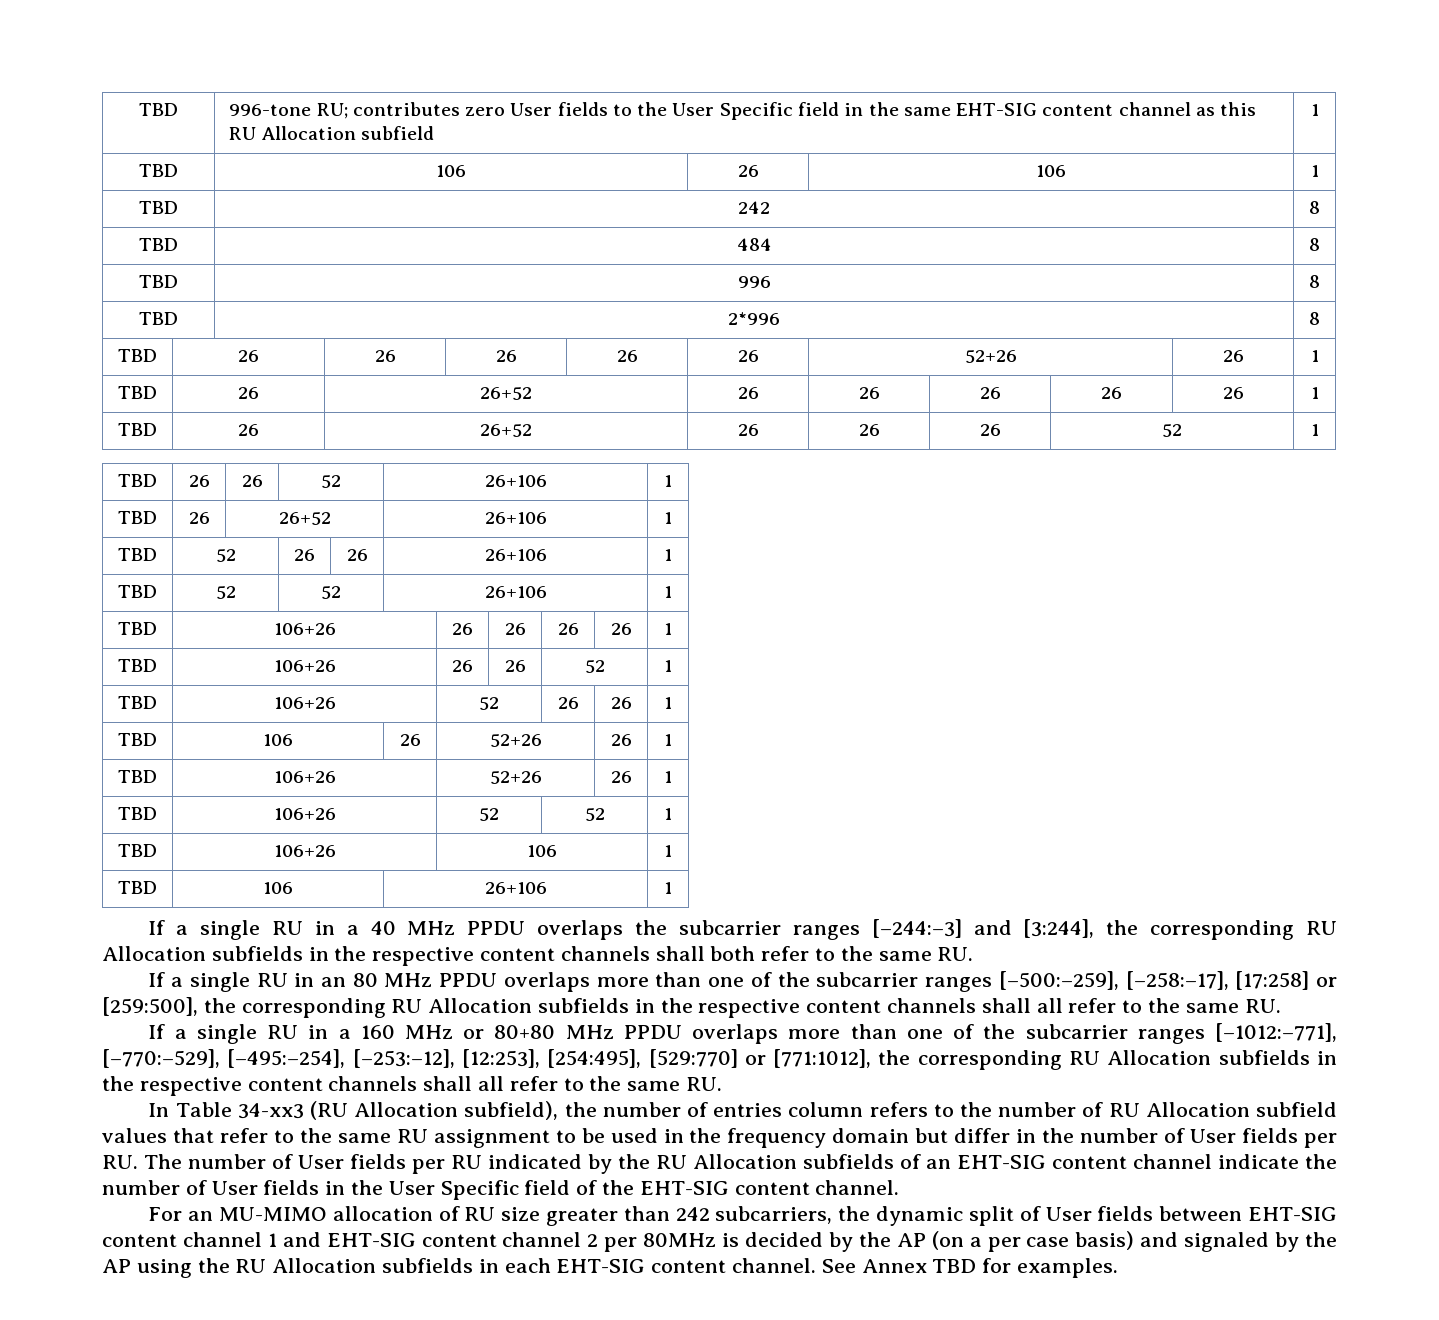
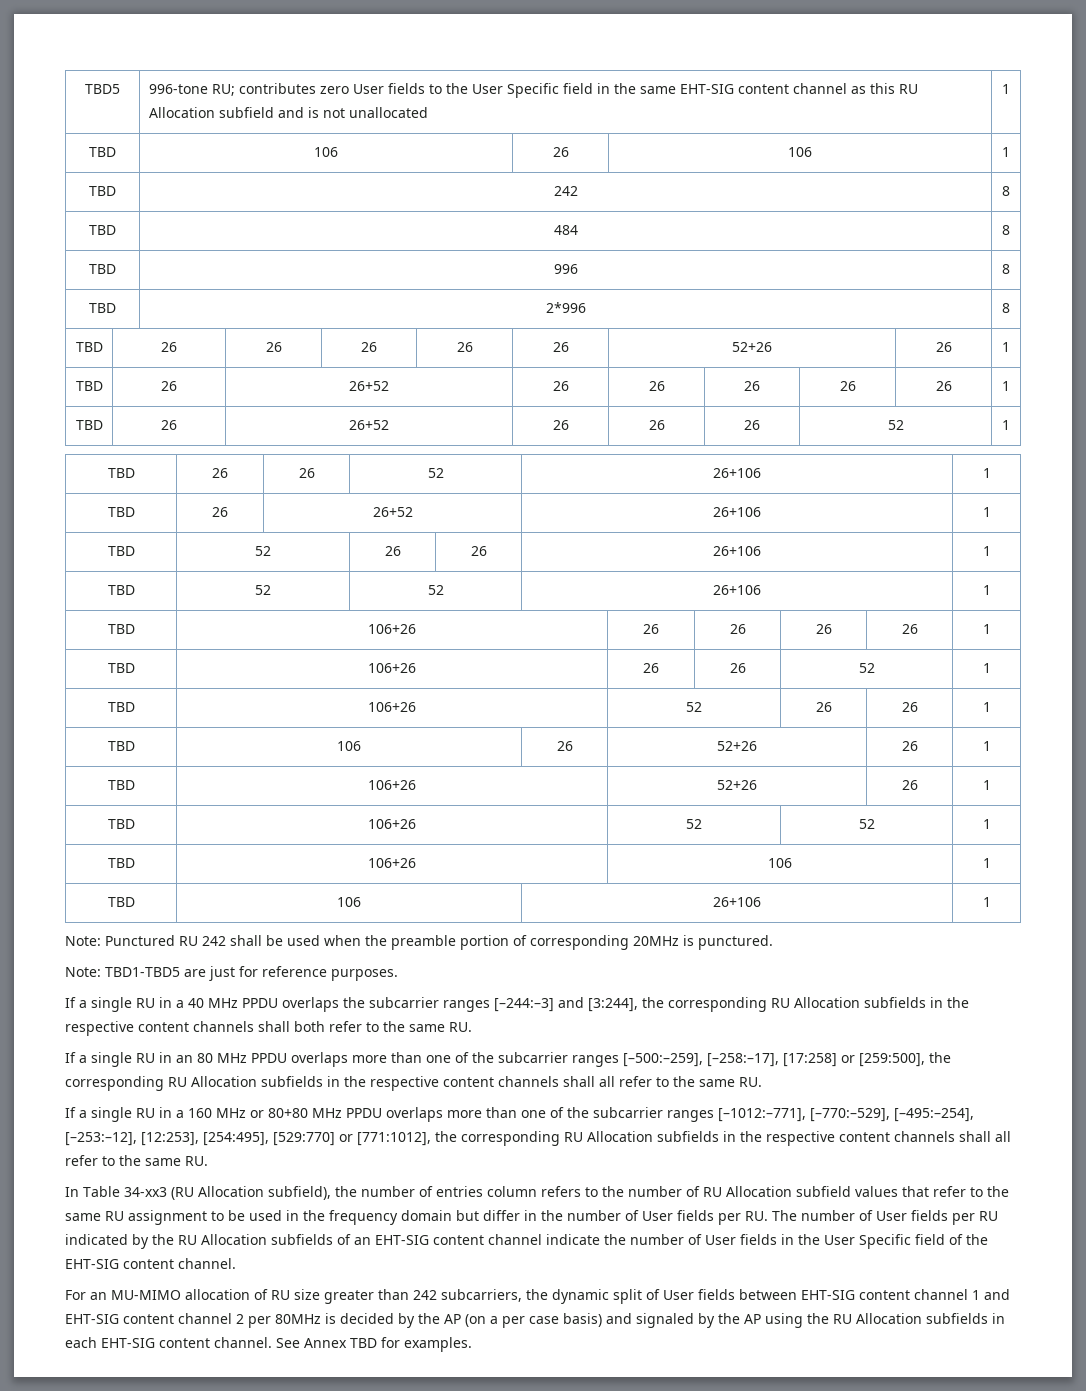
- TBD | 996-tone RU; contributes zero User fields to the User Specific field in the same EHT-SIG content channel as this RU Allocation subfield | 1
+ TBD5 | 996-tone RU; contributes zero User fields to the User Specific field in the same EHT-SIG content channel as this RU Allocation subfield and is not unallocated | 1
+ Note: Punctured RU 242 shall be used when the preamble portion of corresponding 20MHz is punctured.
+ Note: TBD1-TBD5 are just for reference purposes.

